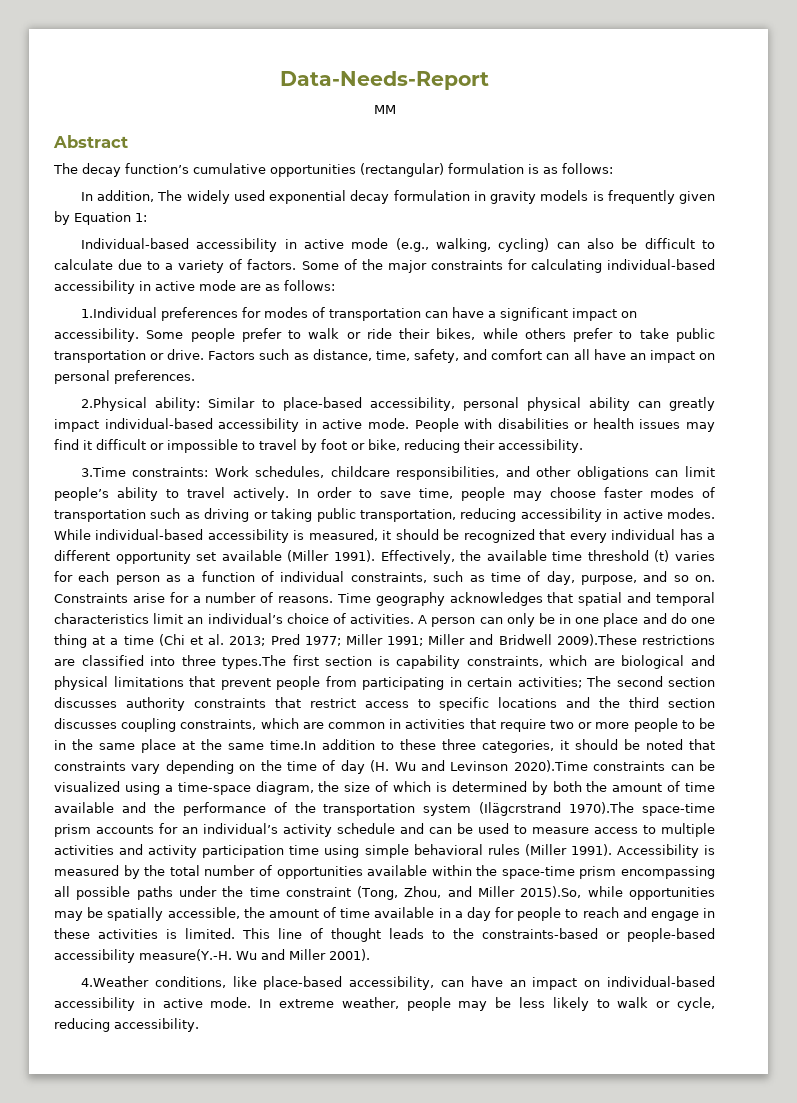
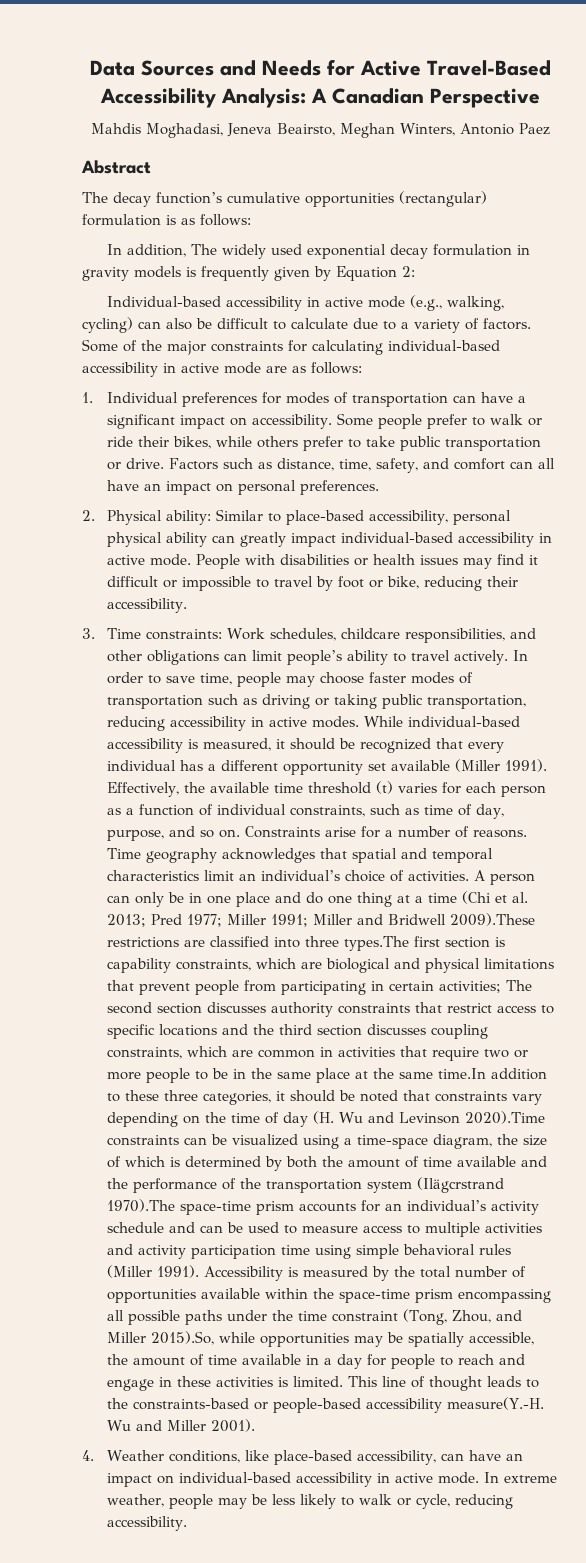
- Data-Needs-Report
- MM
+ Data Sources and Needs for Active Travel-Based Accessibility Analysis: A Canadian Perspective
+ Mahdis Moghadasi, Jeneva Beairsto, Meghan Winters, Antonio Paez
- In addition, The widely used exponential decay formulation in gravity models is frequently given by Equation 1:
+ In addition, The widely used exponential decay formulation in gravity models is frequently given by Equation 2:
- 1.Individual preferences for modes of transportation can have a significant impact on accessibility.
+ 1. Individual preferences for modes of transportation can have a significant impact on accessibility.
- 2.Physical ability: Similar to place-based accessibility, personal physical ability can greatly impact individual-based accessibility in active mode.
+ 2. Physical ability: Similar to place-based accessibility, personal physical ability can greatly impact individual-based accessibility in active mode.
- 3.Time constraints: Work schedules, childcare responsibilities, and other obligations can limit people’s ability to travel actively.
+ 3. Time constraints: Work schedules, childcare responsibilities, and other obligations can limit people’s ability to travel actively.
- 4.Weather conditions, like place-based accessibility, can have an impact on individual-based accessibility in active mode.
+ 4. Weather conditions, like place-based accessibility, can have an impact on individual-based accessibility in active mode.

